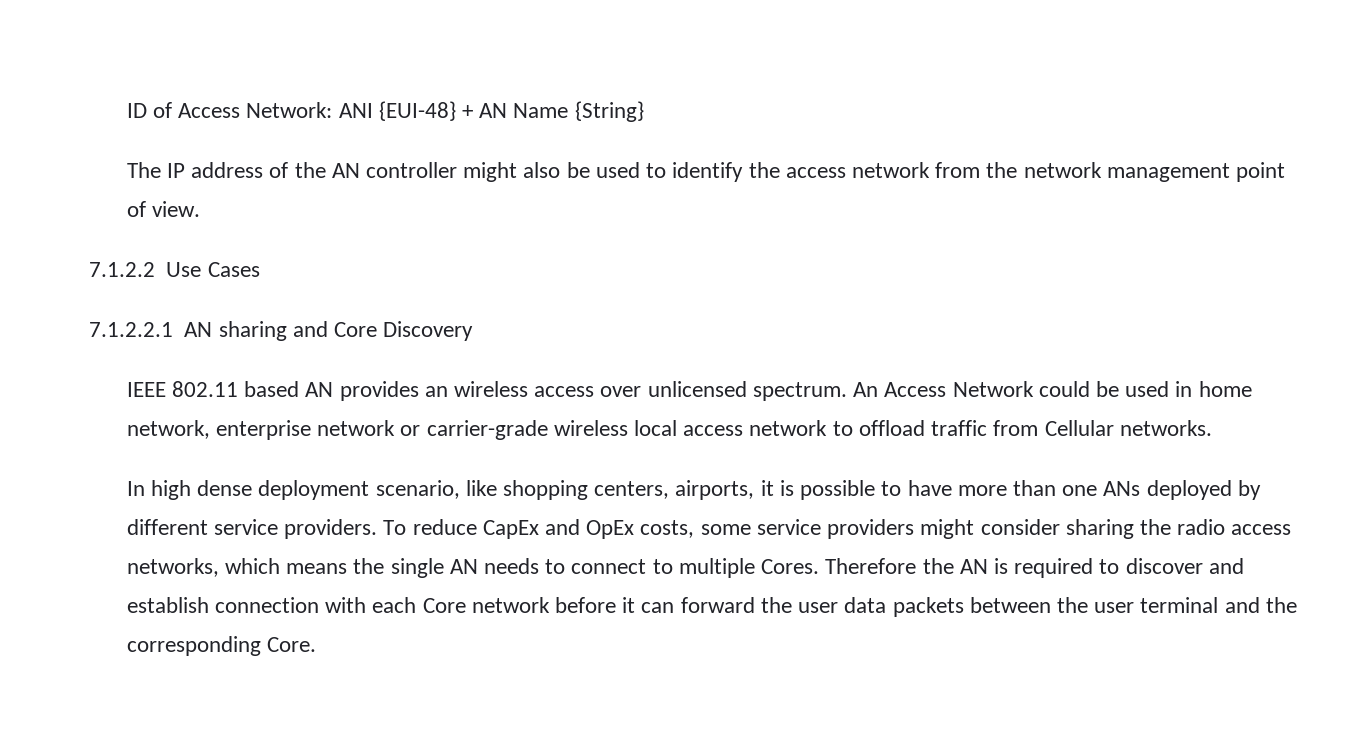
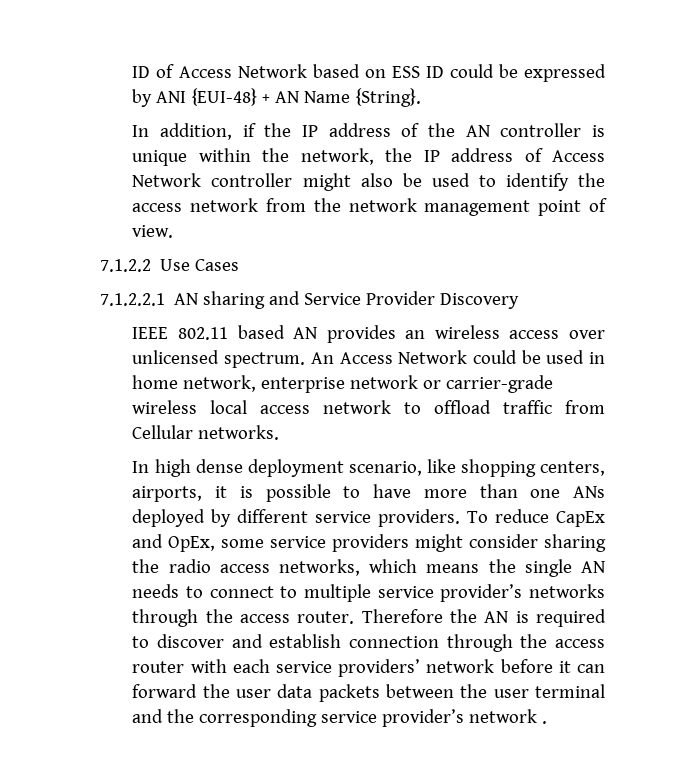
- ID of Access Network: ANI {EUI-48} + AN Name {String}
- The IP address of the AN controller might also be used to identify the access network from the network management point of view.
+ ID of Access Network based on ESS ID could be expressed by ANI {EUI-48} + AN Name {String}.
+ In addition, if the IP address of the AN controller is unique within the network, the IP address of Access Network controller might also be used to identify the access network from the network management point of view.
- 7.1.2.2.1 AN sharing and Core Discovery
+ 7.1.2.2.1 AN sharing and Service Provider Discovery
- To reduce CapEx and OpEx costs, some service providers might consider sharing the radio access networks, which means the single AN needs to connect to multiple Cores.
+ To reduce CapEx and OpEx, some service providers might consider sharing the radio access networks, which means the single AN needs to connect to multiple service provider’s networks through the access router.
- Therefore the AN is required to discover and establish connection with each Core network before it can forward the user data packets between the user terminal and the corresponding Core.
+ Therefore the AN is required to discover and establish connection through the access router with each service providers’ network before it can forward the user data packets between the user terminal and the corresponding service provider’s network .

